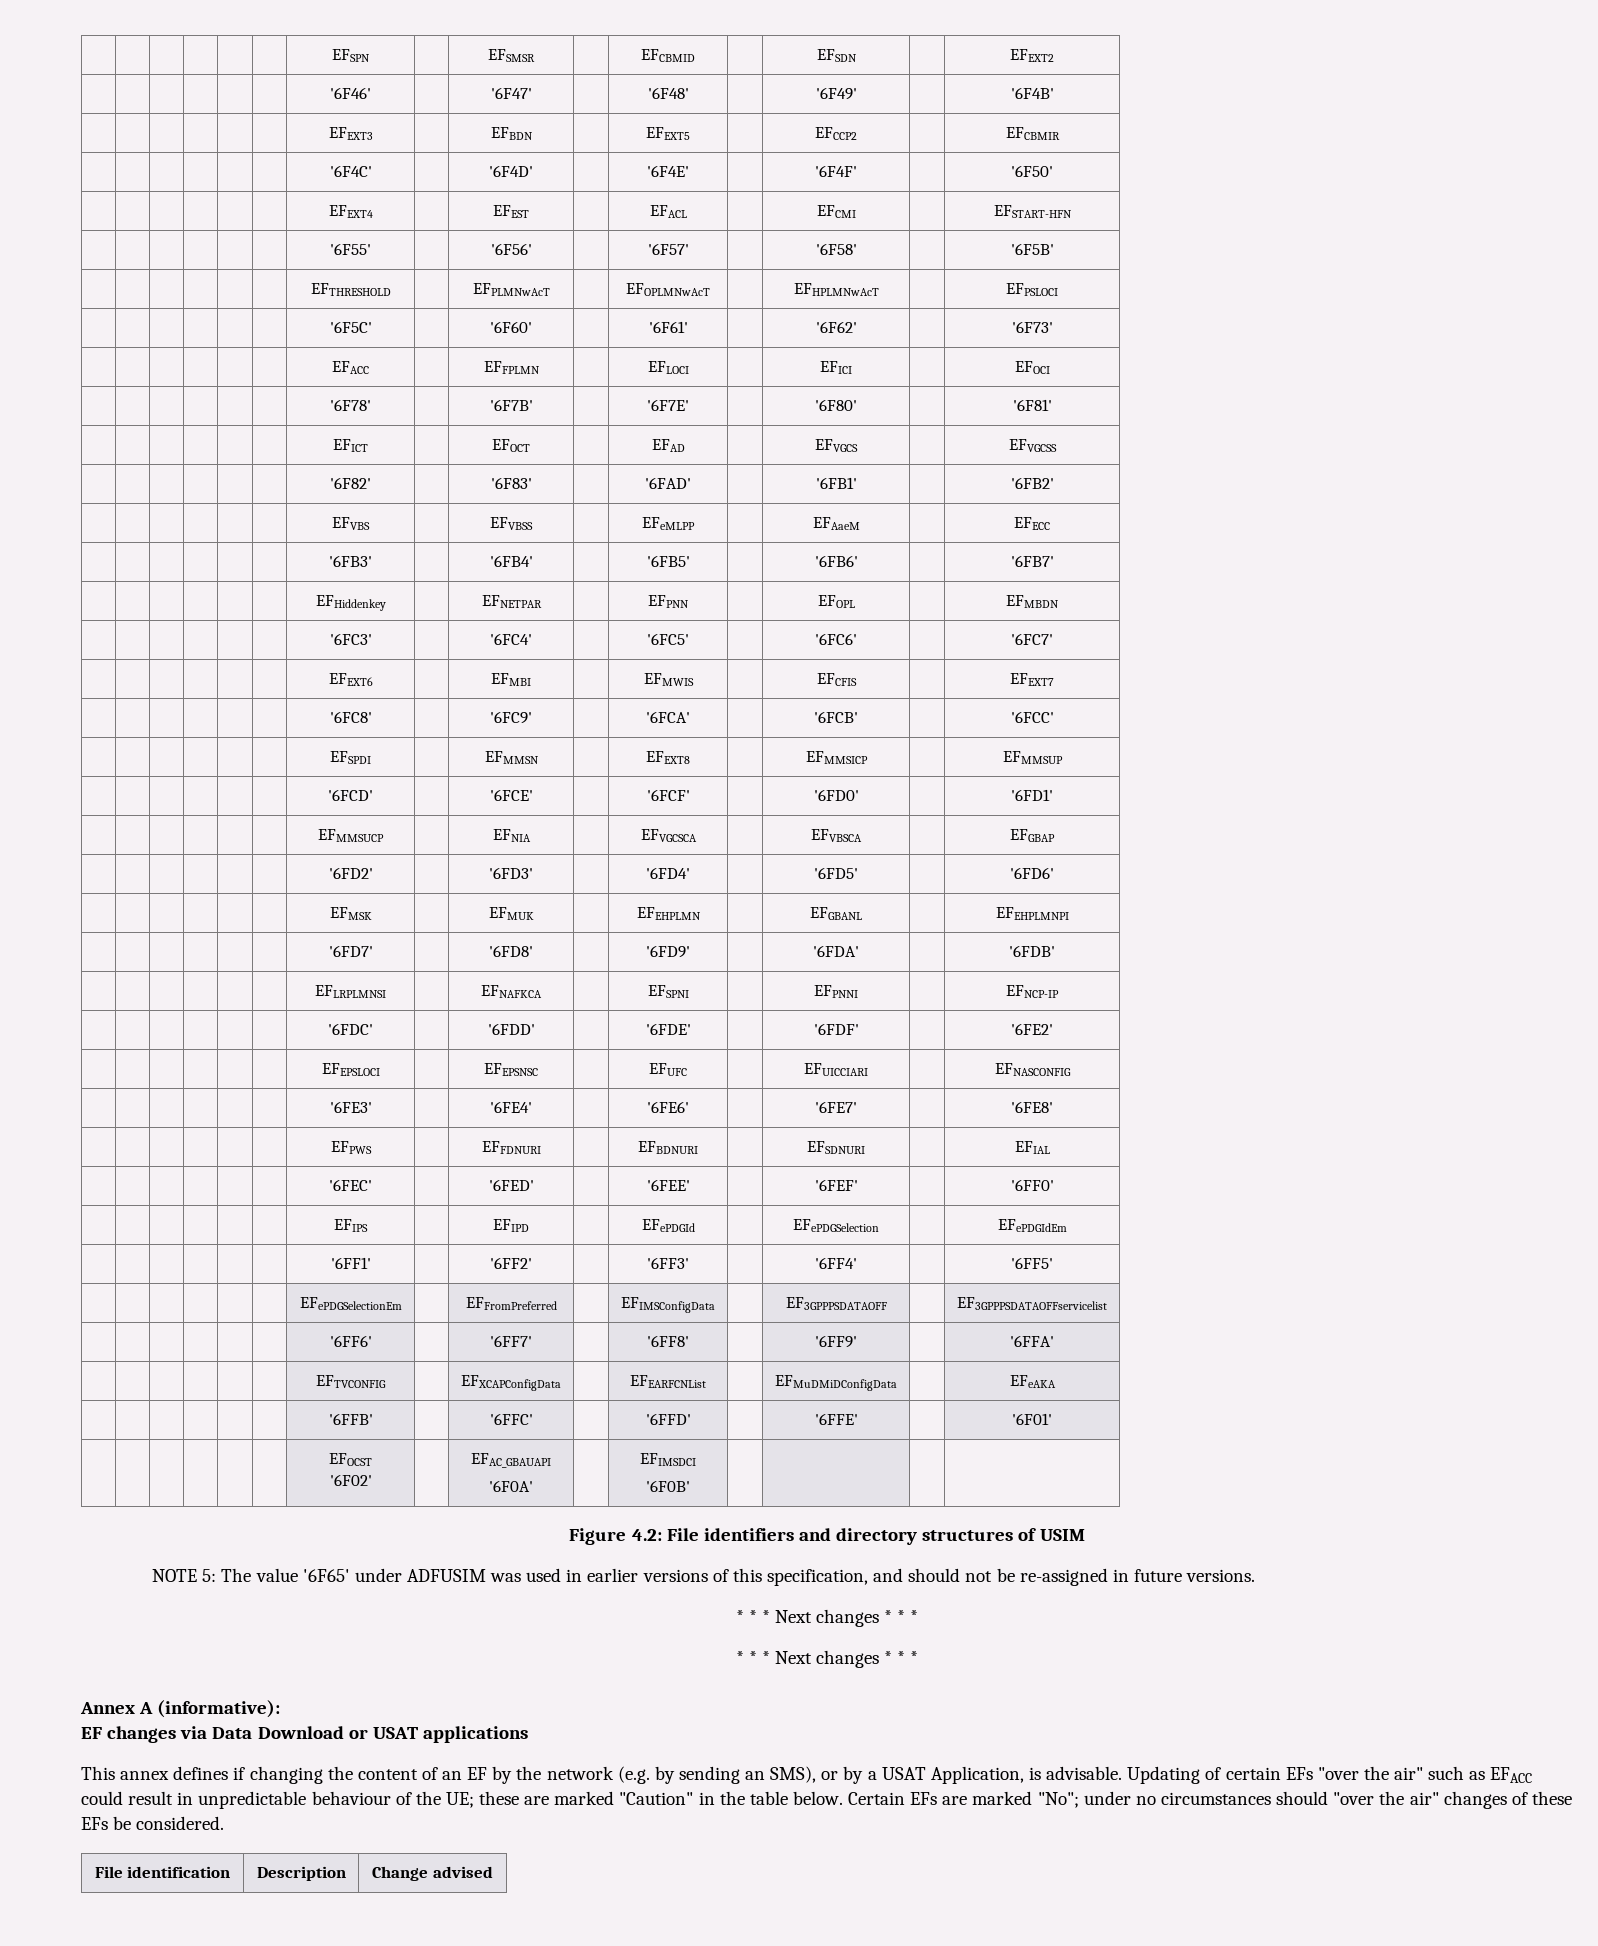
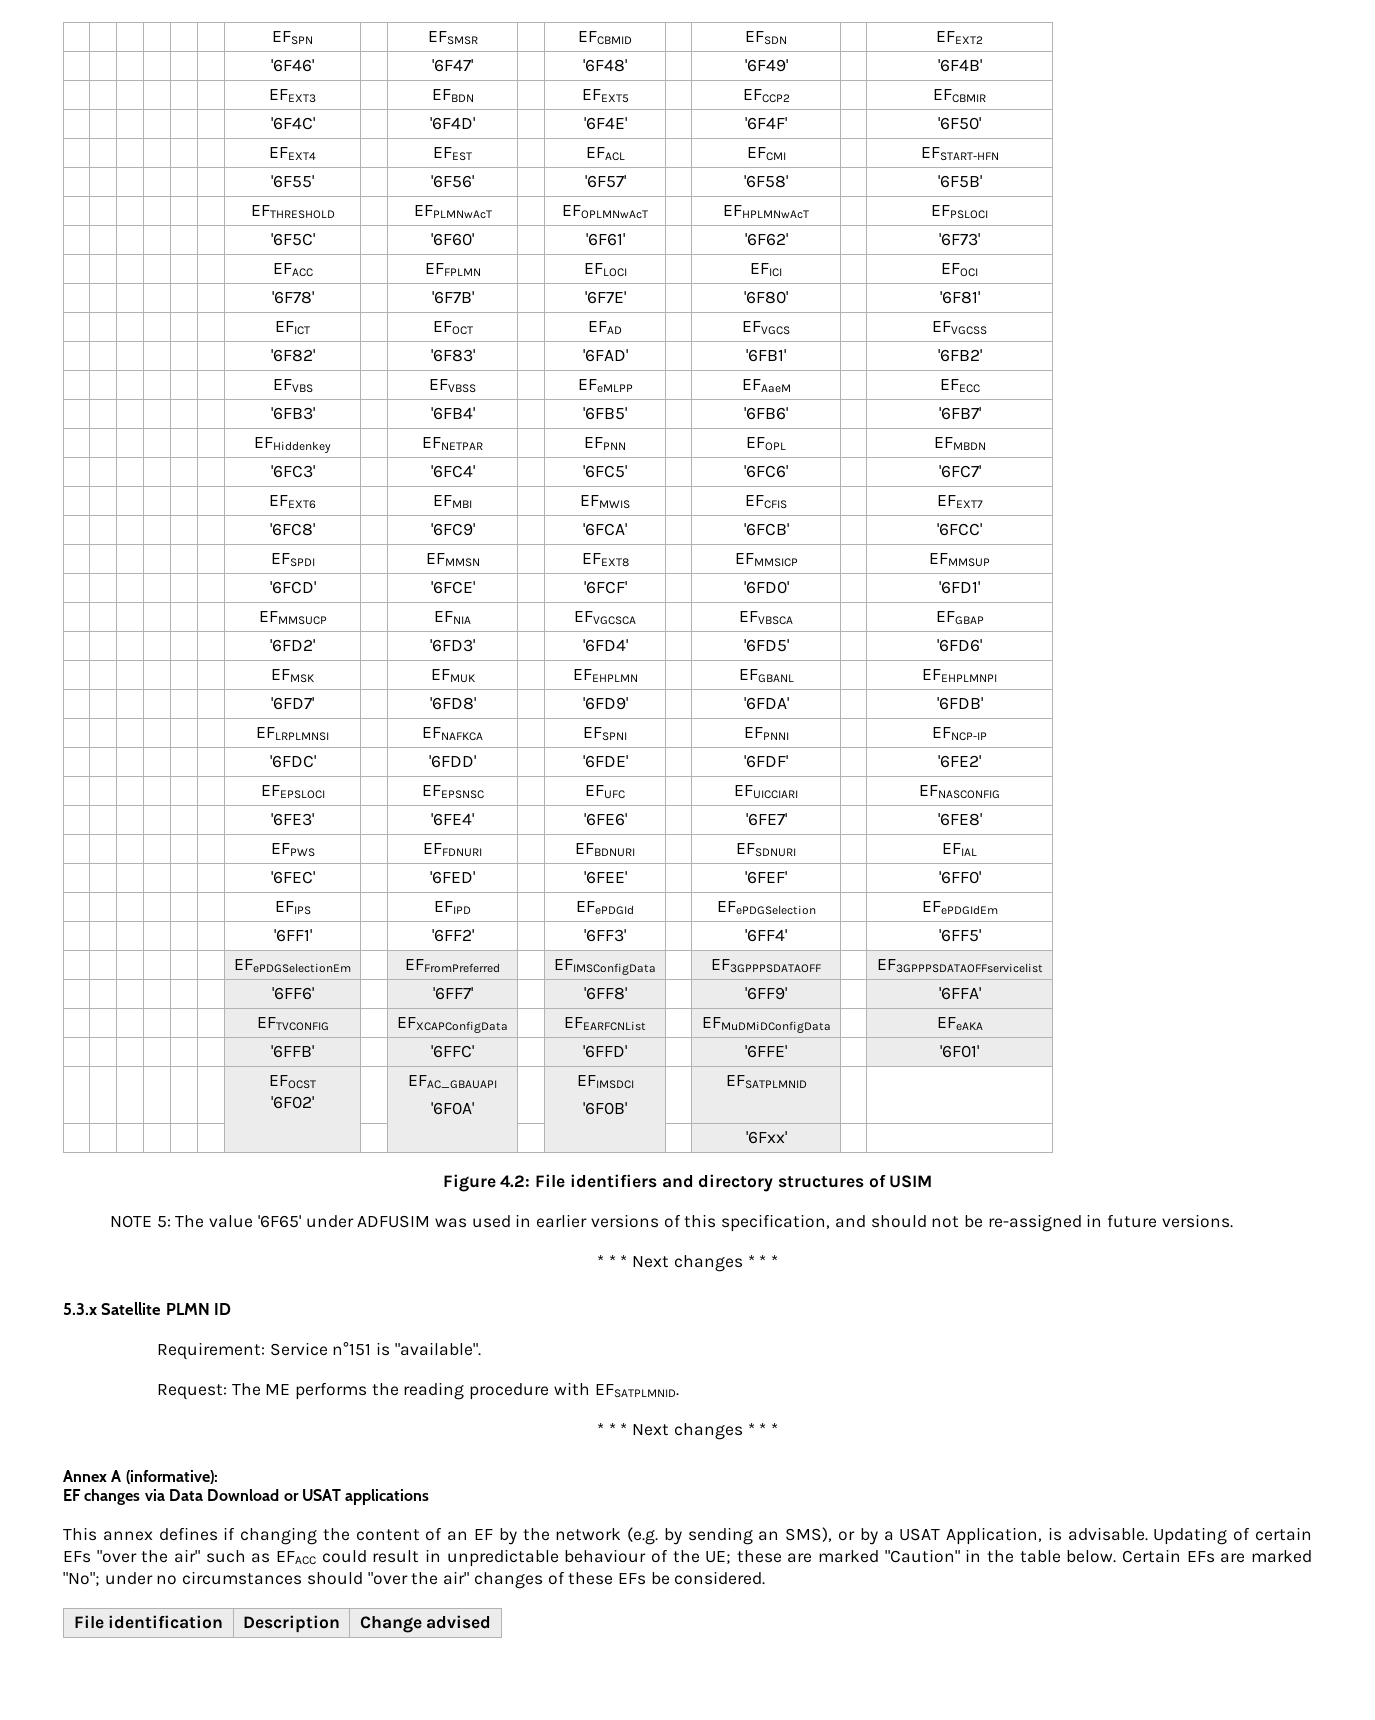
  | | | | | | EFOCST
  '6F02' | | EFAC_GBAUAPI
  '6F0A' | | EFIMSDCI
- '6F0B' | | | |
+ '6F0B' | | EFSATPLMNID | |
+ | | | | | | | | | | | | '6Fxx' | |
+ 5.3.x Satellite PLMN ID
+ Requirement: Service n°151 is "available".
+ Request: The ME performs the reading procedure with EFSATPLMNID.

